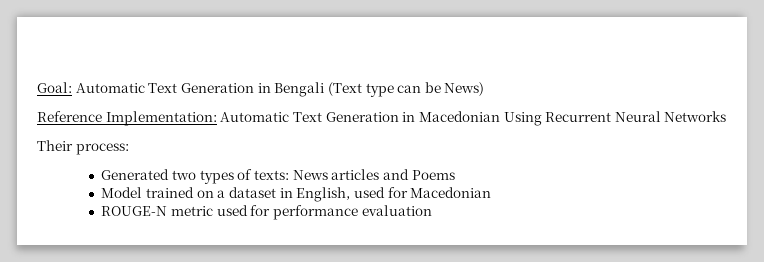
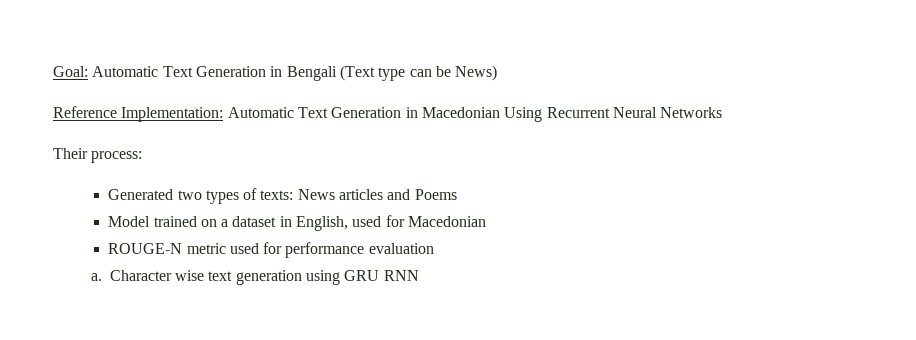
+ a. Character wise text generation using GRU RNN

